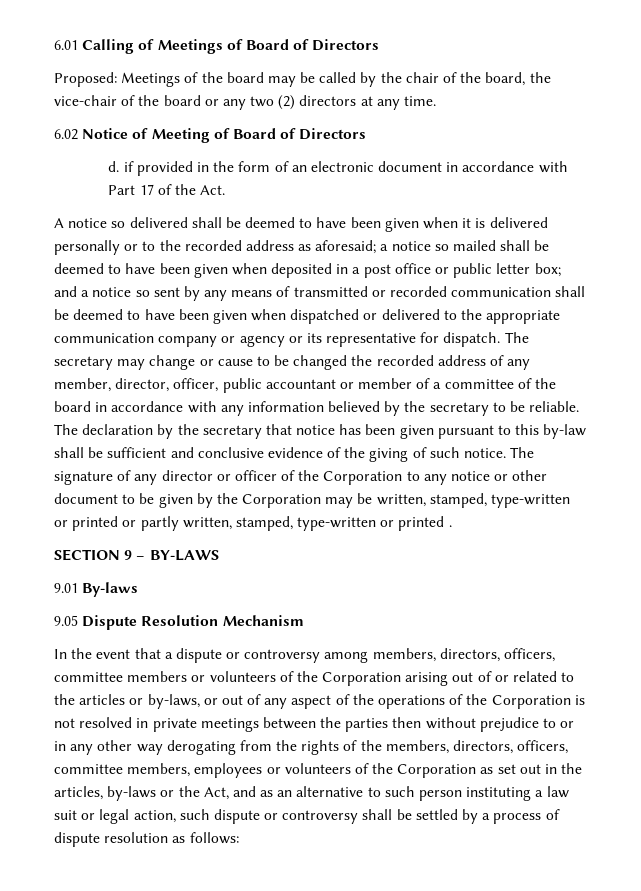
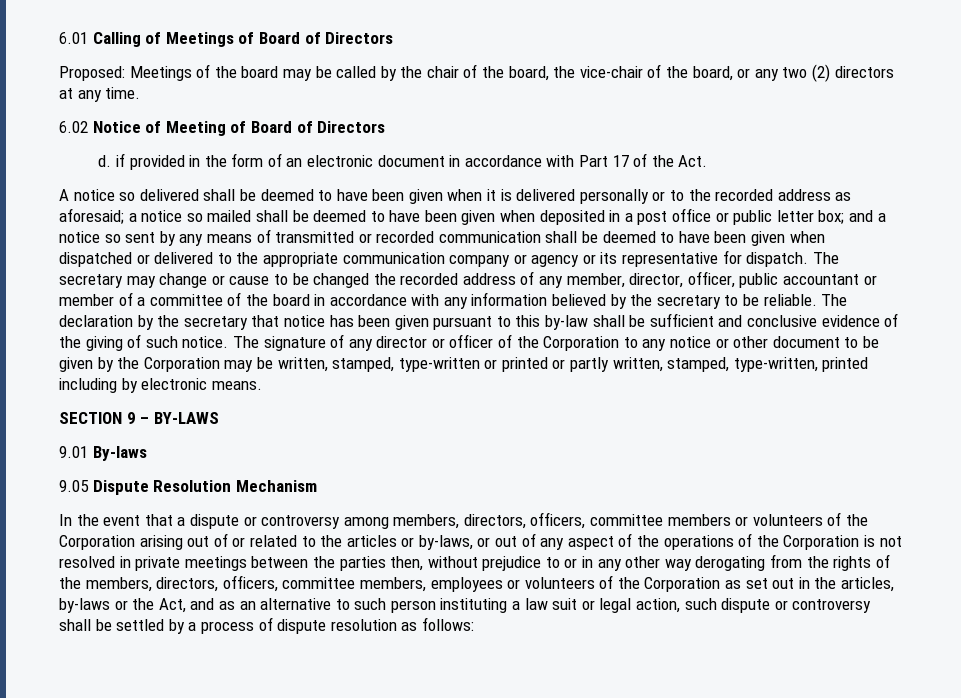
- Proposed: Meetings of the board may be called by the chair of the board, the vice-chair of the board or any two (2) directors at any time.
+ Proposed: Meetings of the board may be called by the chair of the board, the vice-chair of the board, or any two (2) directors at any time.
- The signature of any director or officer of the Corporation to any notice or other document to be given by the Corporation may be written, stamped, type-written or printed or partly written, stamped, type-written or printed .
+ The signature of any director or officer of the Corporation to any notice or other document to be given by the Corporation may be written, stamped, type-written or printed or partly written, stamped, type-written, printed including by electronic means.
- In the event that a dispute or controversy among members, directors, officers, committee members or volunteers of the Corporation arising out of or related to the articles or by-laws, or out of any aspect of the operations of the Corporation is not resolved in private meetings between the parties then without prejudice to or in any other way derogating from the rights of the members, directors, officers, committee members, employees or volunteers of the Corporation as set out in the articles, by-laws or the Act, and as an alternative to such person instituting a law suit or legal action, such dispute or controversy shall be settled by a process of dispute resolution as follows:
+ In the event that a dispute or controversy among members, directors, officers, committee members or volunteers of the Corporation arising out of or related to the articles or by-laws, or out of any aspect of the operations of the Corporation is not resolved in private meetings between the parties then, without prejudice to or in any other way derogating from the rights of the members, directors, officers, committee members, employees or volunteers of the Corporation as set out in the articles, by-laws or the Act, and as an alternative to such person instituting a law suit or legal action, such dispute or controversy shall be settled by a process of dispute resolution as follows:

